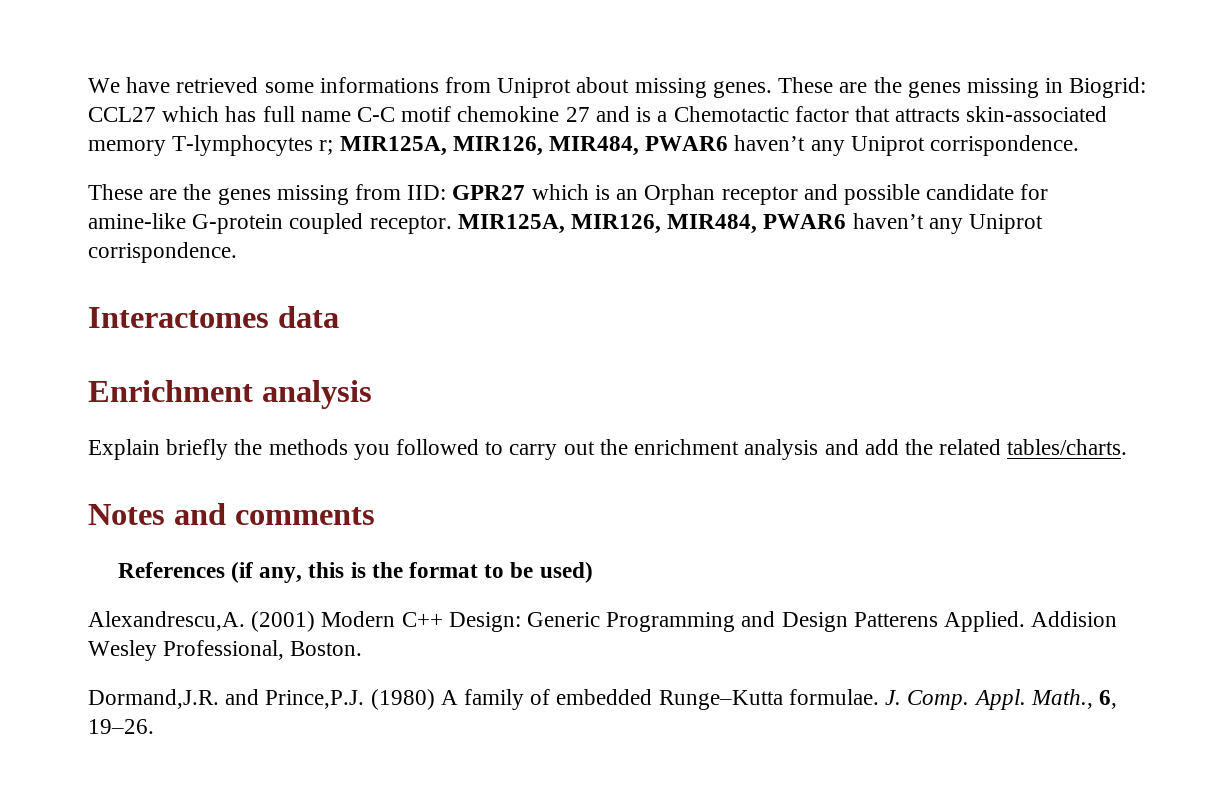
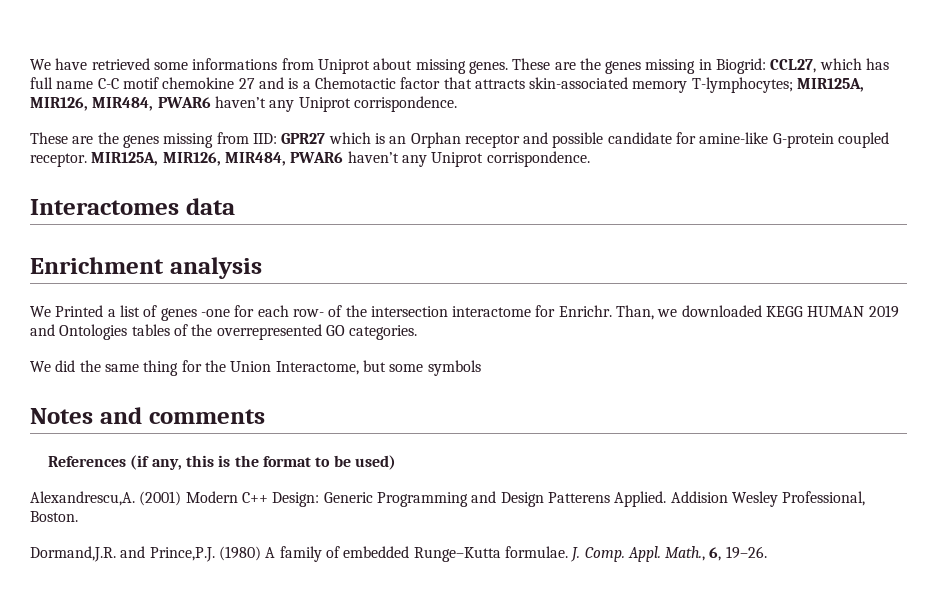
- These are the genes missing in Biogrid: CCL27 which has full name C-C motif chemokine 27 and is a Chemotactic factor that attracts skin-associated memory T-lymphocytes r; MIR125A, MIR126, MIR484, PWAR6 haven’t any Uniprot corrispondence.
+ These are the genes missing in Biogrid: CCL27, which has full name C-C motif chemokine 27 and is a Chemotactic factor that attracts skin-associated memory T-lymphocytes; MIR125A, MIR126, MIR484, PWAR6 haven’t any Uniprot corrispondence.
- Explain briefly the methods you followed to carry out the enrichment analysis and add the related tables/charts.
+ We Printed a list of genes -one for each row- of the intersection interactome for Enrichr. Than, we downloaded KEGG HUMAN 2019 and Ontologies tables of the overrepresented GO categories.
+ We did the same thing for the Union Interactome, but some symbols

